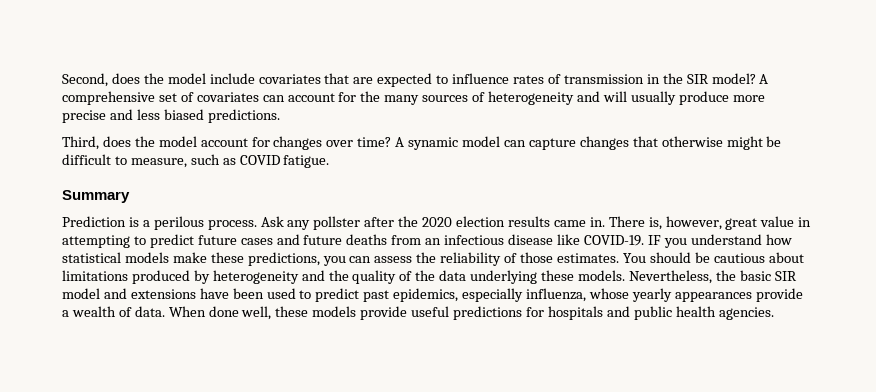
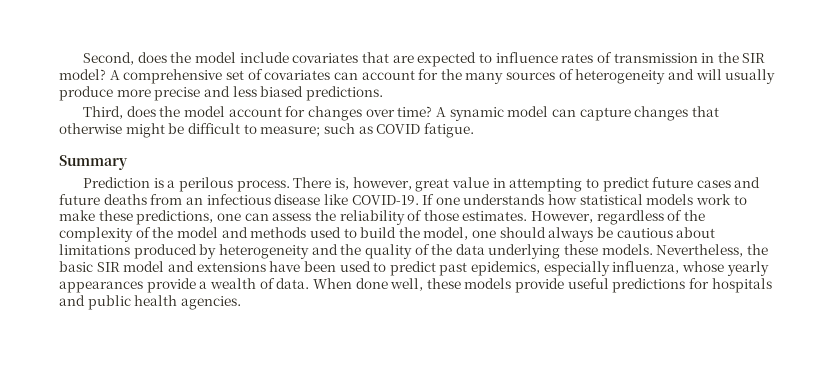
- A synamic model can capture changes that otherwise might be difficult to measure, such as COVID fatigue.
+ A synamic model can capture changes that otherwise might be difficult to measure; such as COVID fatigue.
- Ask any pollster after the 2020 election results came in.
- IF you understand how statistical models make these predictions, you can assess the reliability of those estimates.
+ If one understands how statistical models work to make these predictions, one can assess the reliability of those estimates.
- You should be cautious about limitations produced by heterogeneity and the quality of the data underlying these models.
+ However, regardless of the complexity of the model and methods used to build the model, one should always be cautious about limitations produced by heterogeneity and the quality of the data underlying these models.

